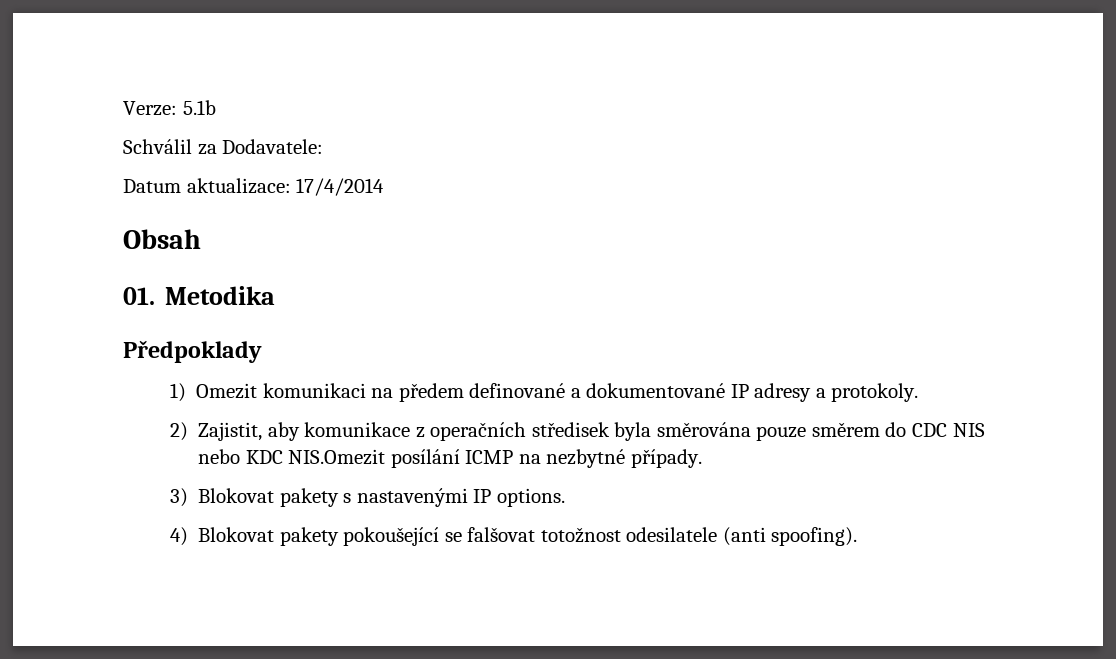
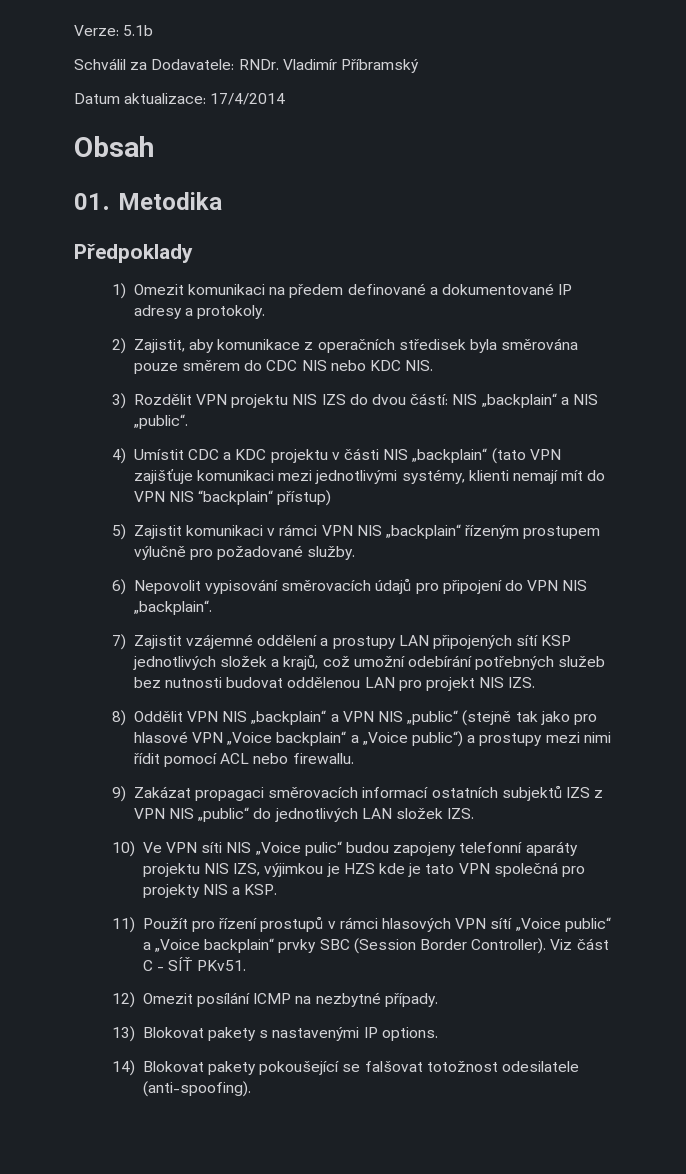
- Schválil za Dodavatele:
+ Schválil za Dodavatele: RNDr. Vladimír Příbramský
- 2) Zajistit, aby komunikace z operačních středisek byla směrována pouze směrem do CDC NIS nebo KDC NIS.Omezit posílání ICMP na nezbytné případy.
+ 2) Zajistit, aby komunikace z operačních středisek byla směrována pouze směrem do CDC NIS nebo KDC NIS.
+ 3) Rozdělit VPN projektu NIS IZS do dvou částí: NIS „backplain“ a NIS „public“.
+ 4) Umístit CDC a KDC projektu v části NIS „backplain“ (tato VPN zajišťuje komunikaci mezi jednotlivými systémy, klienti nemají mít do VPN NIS “backplain“ přístup)
+ 5) Zajistit komunikaci v rámci VPN NIS „backplain“ řízeným prostupem výlučně pro požadované služby.
+ 6) Nepovolit vypisování směrovacích údajů pro připojení do VPN NIS „backplain“.
+ 7) Zajistit vzájemné oddělení a prostupy LAN připojených sítí KSP jednotlivých složek a krajů, což umožní odebírání potřebných služeb bez nutnosti budovat oddělenou LAN pro projekt NIS IZS.
+ 8) Oddělit VPN NIS „backplain“ a VPN NIS „public“ (stejně tak jako pro hlasové VPN „Voice backplain“ a „Voice public“) a prostupy mezi nimi řídit pomocí ACL nebo firewallu.
+ 9) Zakázat propagaci směrovacích informací ostatních subjektů IZS z VPN NIS „public“ do jednotlivých LAN složek IZS.
+ 10) Ve VPN síti NIS „Voice pulic“ budou zapojeny telefonní aparáty projektu NIS IZS, výjimkou je HZS kde je tato VPN společná pro projekty NIS a KSP.
+ 11) Použít pro řízení prostupů v rámci hlasových VPN sítí „Voice public“ a „Voice backplain“ prvky SBC (Session Border Controller). Viz část C - SÍŤ PKv51.
+ 12) Omezit posílání ICMP na nezbytné případy.
- 3) Blokovat pakety s nastavenými IP options.
+ 13) Blokovat pakety s nastavenými IP options.
- 4) Blokovat pakety pokoušející se falšovat totožnost odesilatele (anti spoofing).
+ 14) Blokovat pakety pokoušející se falšovat totožnost odesilatele (anti-spoofing).

